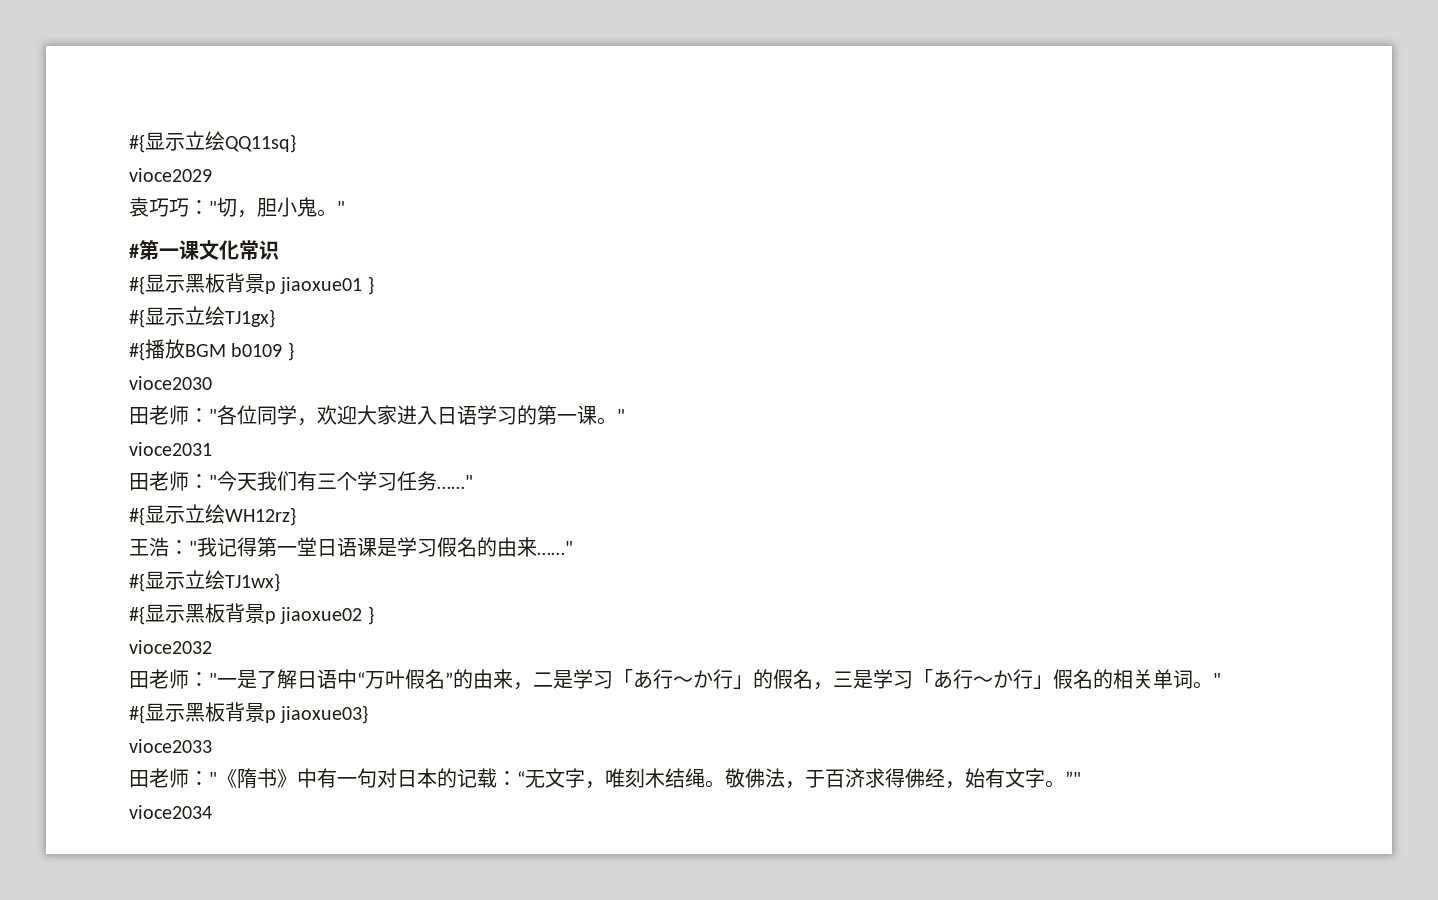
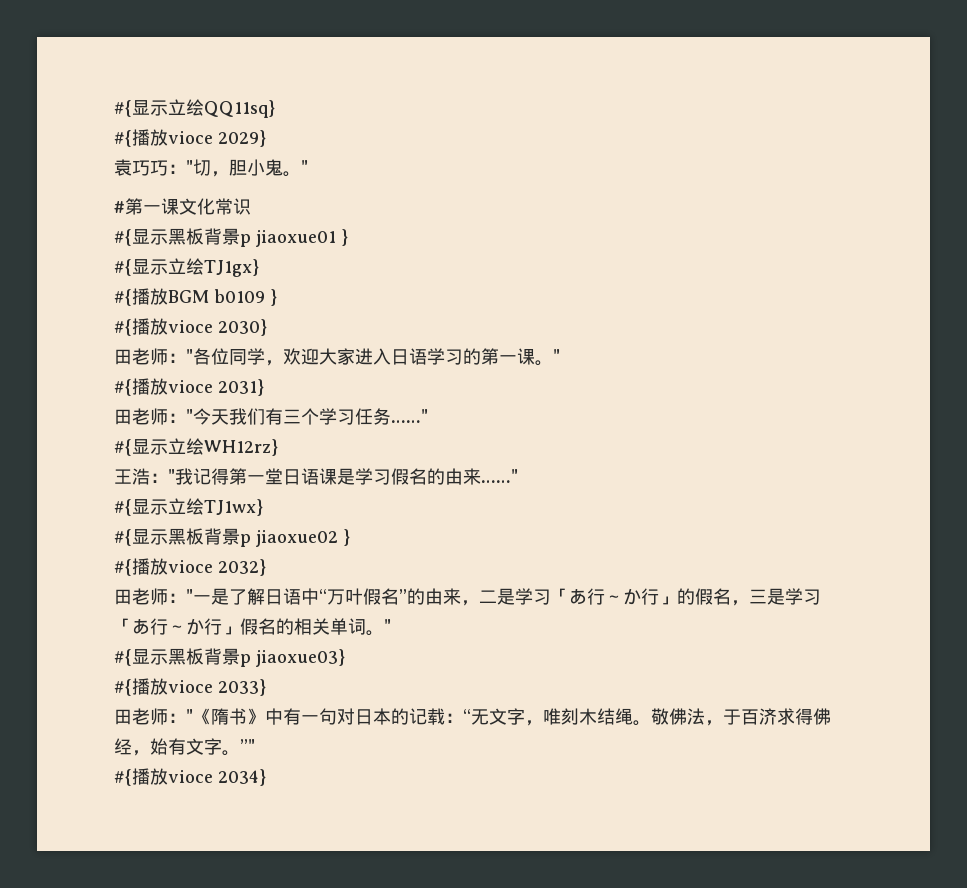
- vioce2029
+ #{播放vioce 2029}
- vioce2030
+ #{播放vioce 2030}
- vioce2031
+ #{播放vioce 2031}
- vioce2032
+ #{播放vioce 2032}
- vioce2033
+ #{播放vioce 2033}
- vioce2034
+ #{播放vioce 2034}

